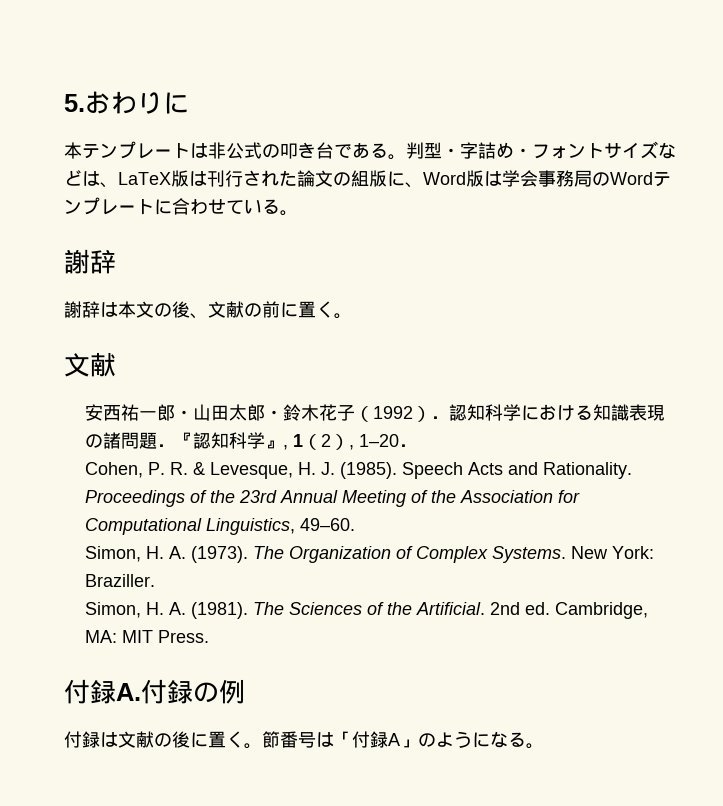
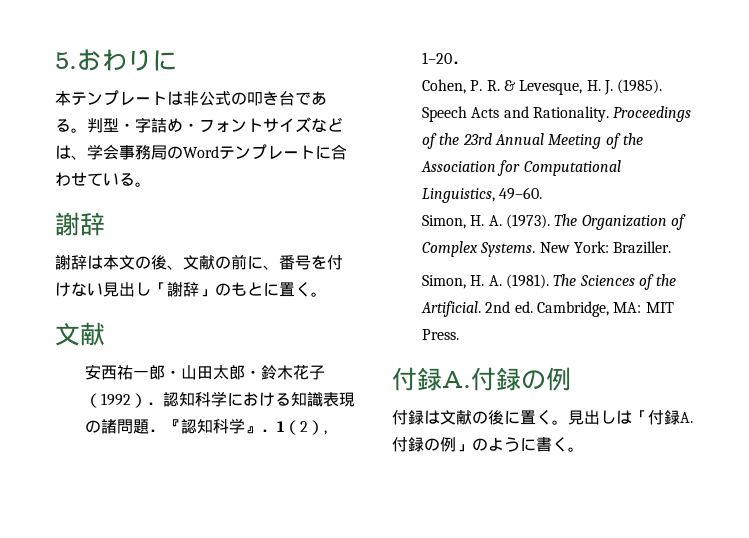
- 判型・字詰め・フォントサイズなどは、LaTeX版は刊行された論文の組版に、Word版は学会事務局のWordテンプレートに合わせている。
+ 判型・字詰め・フォントサイズなどは、学会事務局のWordテンプレートに合わせている。
- 謝辞は本文の後、文献の前に置く。
+ 謝辞は本文の後、文献の前に、番号を付けない見出し「謝辞」のもとに置く。
- 安西祐一郎・山田太郎・鈴木花子（1992）．認知科学における知識表現の諸問題．『認知科学』, 1（2）, 1–20．
+ 安西祐一郎・山田太郎・鈴木花子（1992）．認知科学における知識表現の諸問題．『認知科学』．1（2）, 1–20．
- 節番号は「付録A」のようになる。
+ 見出しは「付録A.付録の例」のように書く。

